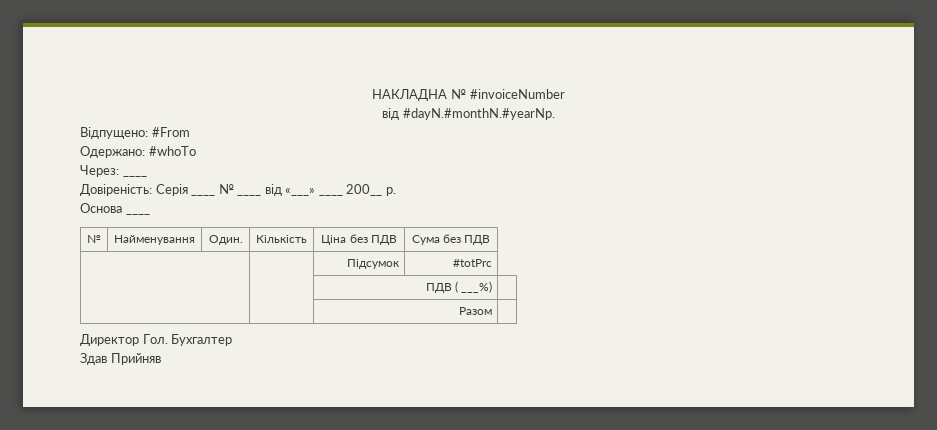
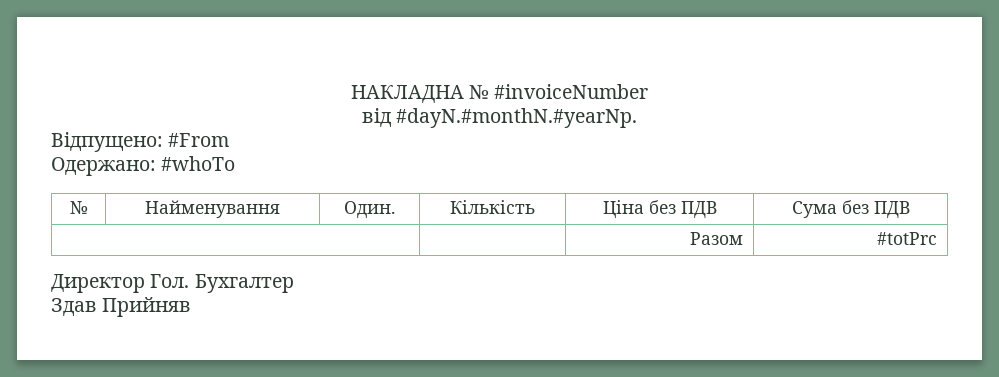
- Через: ____
- Довіреність: Серія ____ № ____ від «___» ____ 200__ р.
- Основа ____
- | | Підсумок | #totPrc
+ | | Разом | #totPrc
- | | ПДВ ( ___%) |
- | | Разом |

